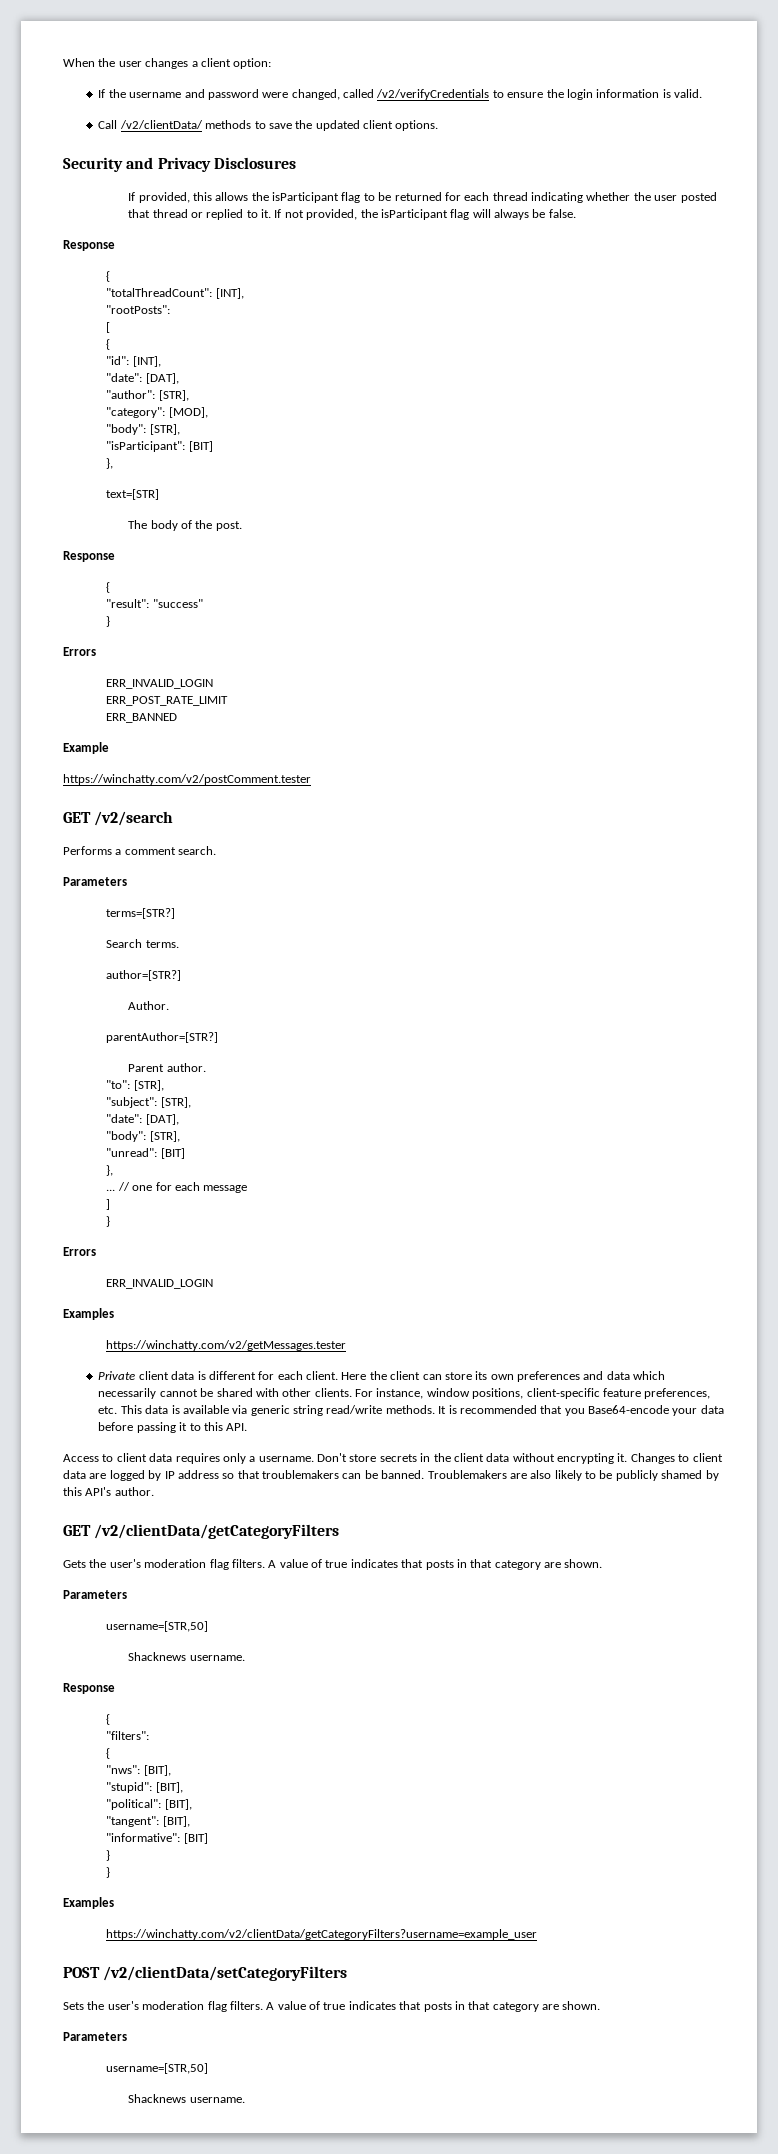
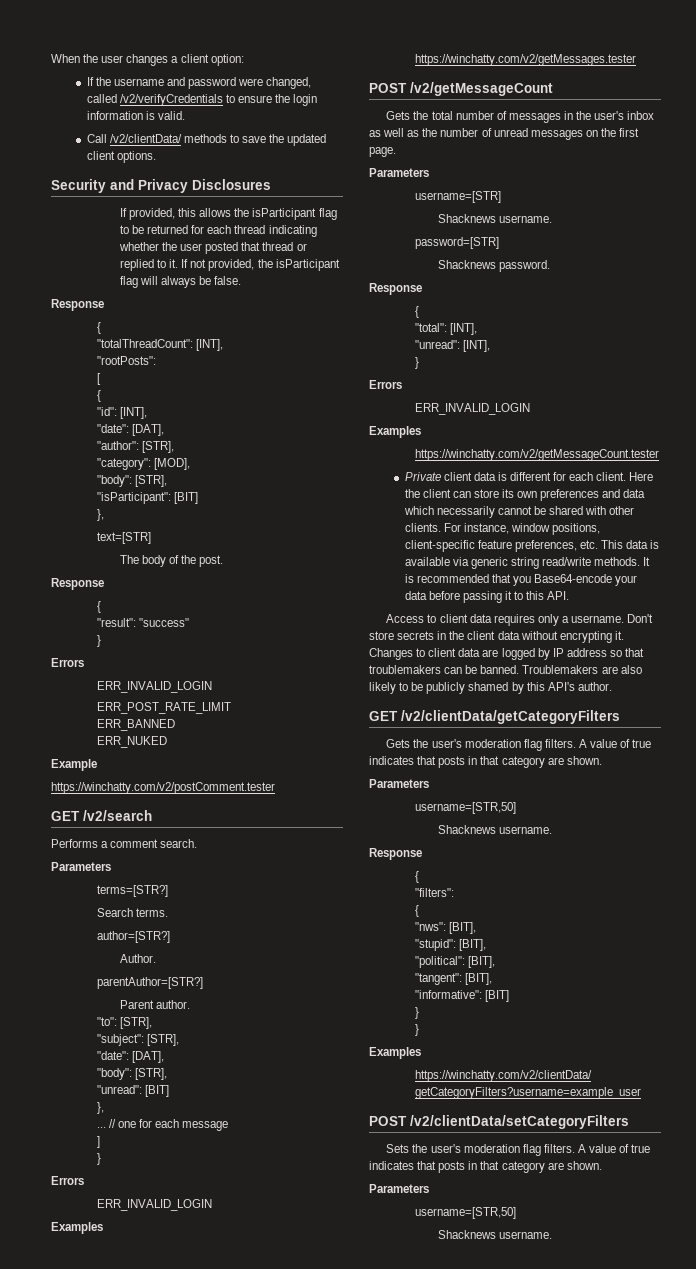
+ ERR_NUKED
+ POST /v2/getMessageCount
+ Gets the total number of messages in the user's inbox as well as the number of unread messages on the first page.
+ Parameters
+ username=[STR]
+ Shacknews username.
+ password=[STR]
+ Shacknews password.
+ Response
+ {
+ "total": [INT],
+ "unread": [INT],
+ }
+ Errors
+ ERR_INVALID_LOGIN
+ Examples
+ https://winchatty.com/v2/getMessageCount.tester

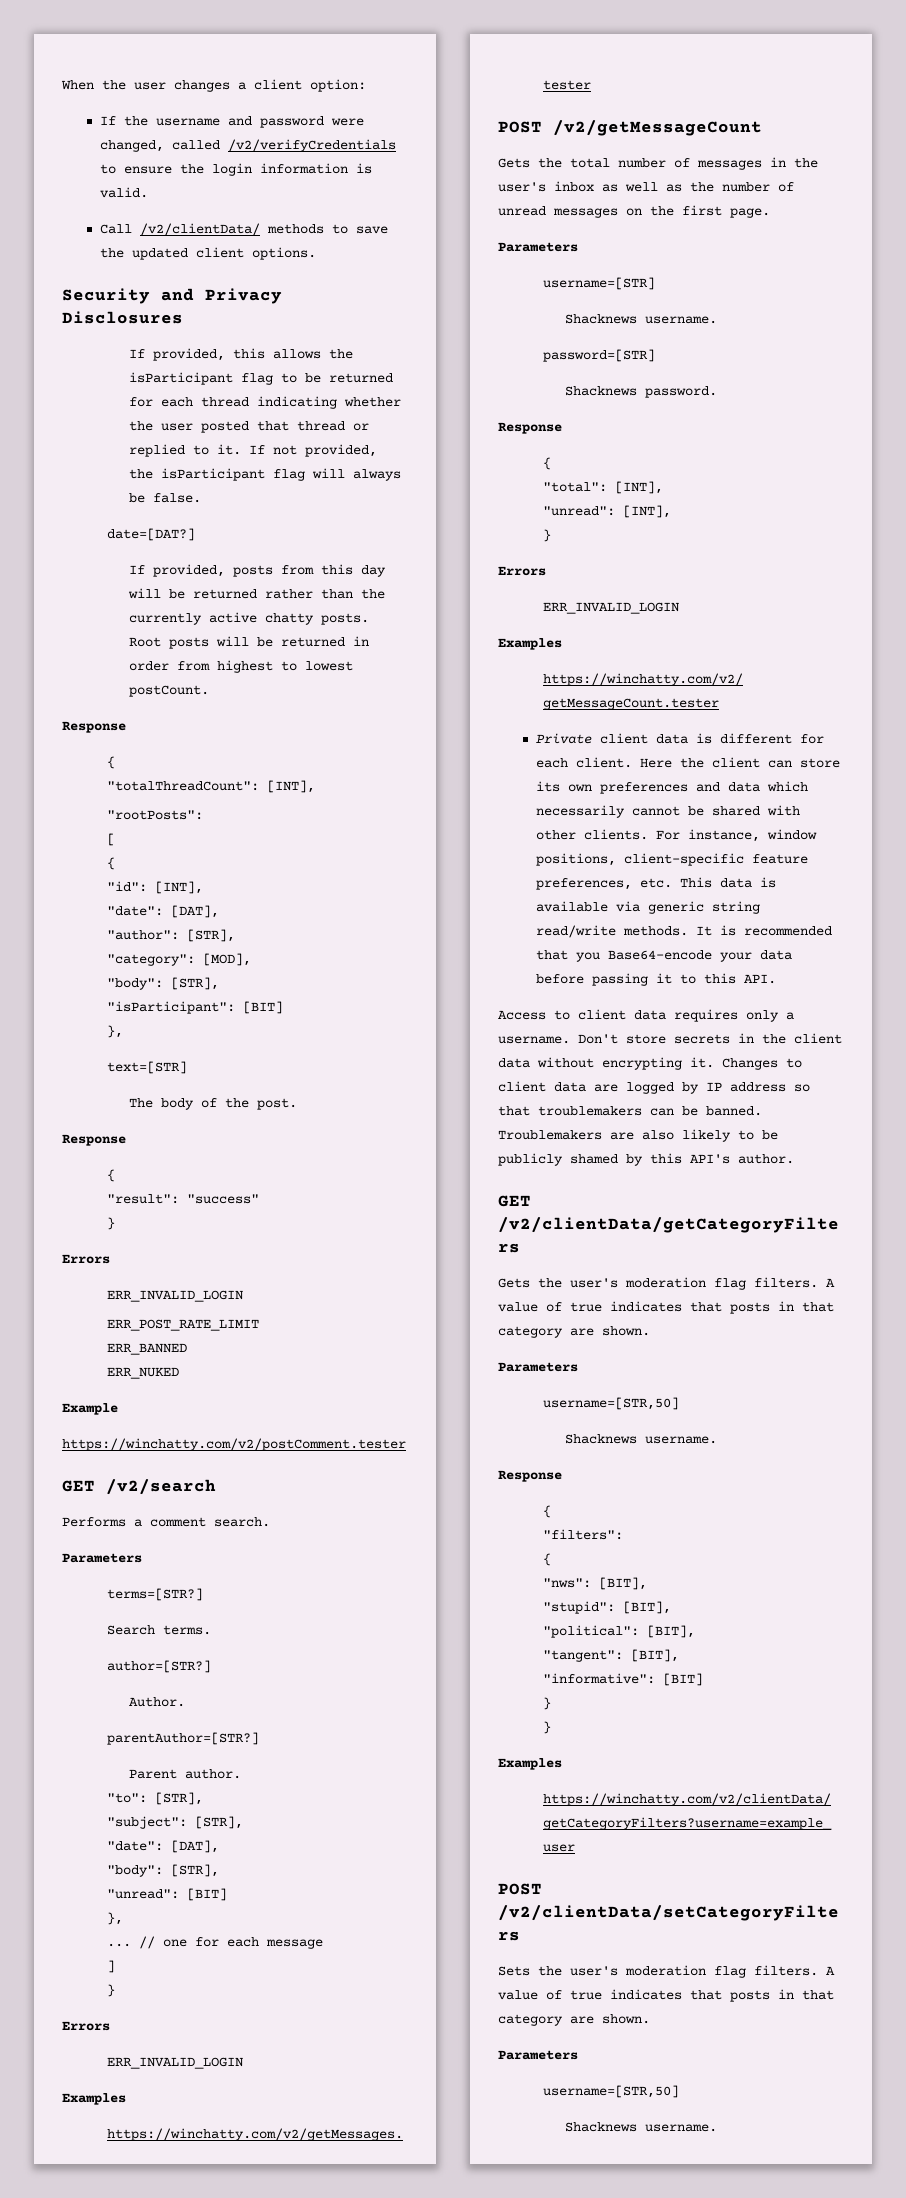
+ date=[DAT?]
+ If provided, posts from this day will be returned rather than the currently active chatty posts. Root posts will be returned in order from highest to lowest postCount.

